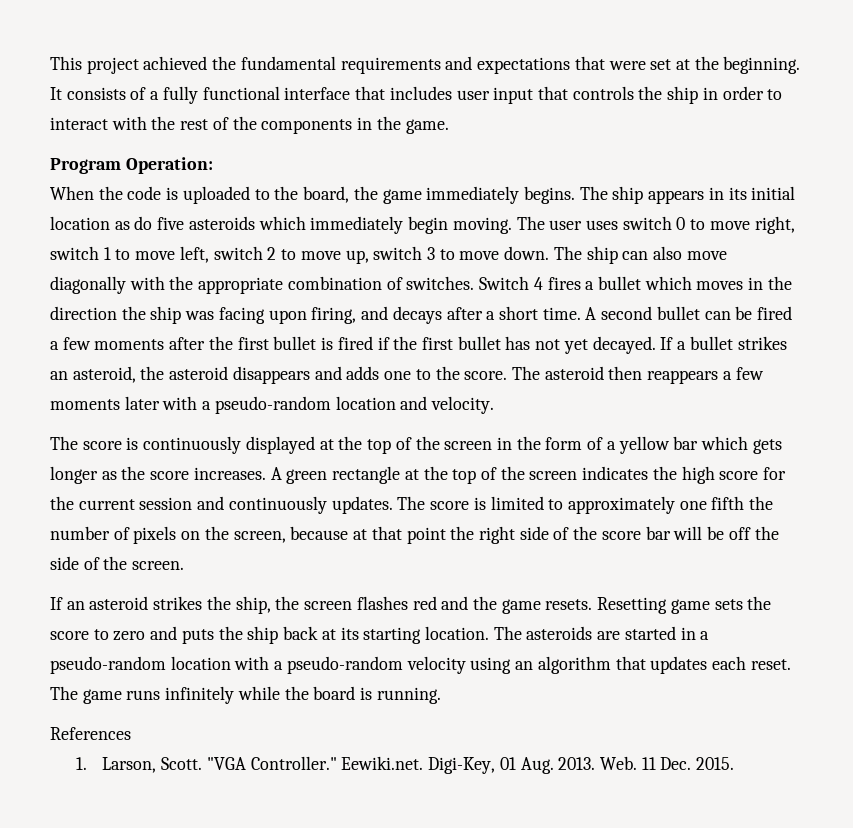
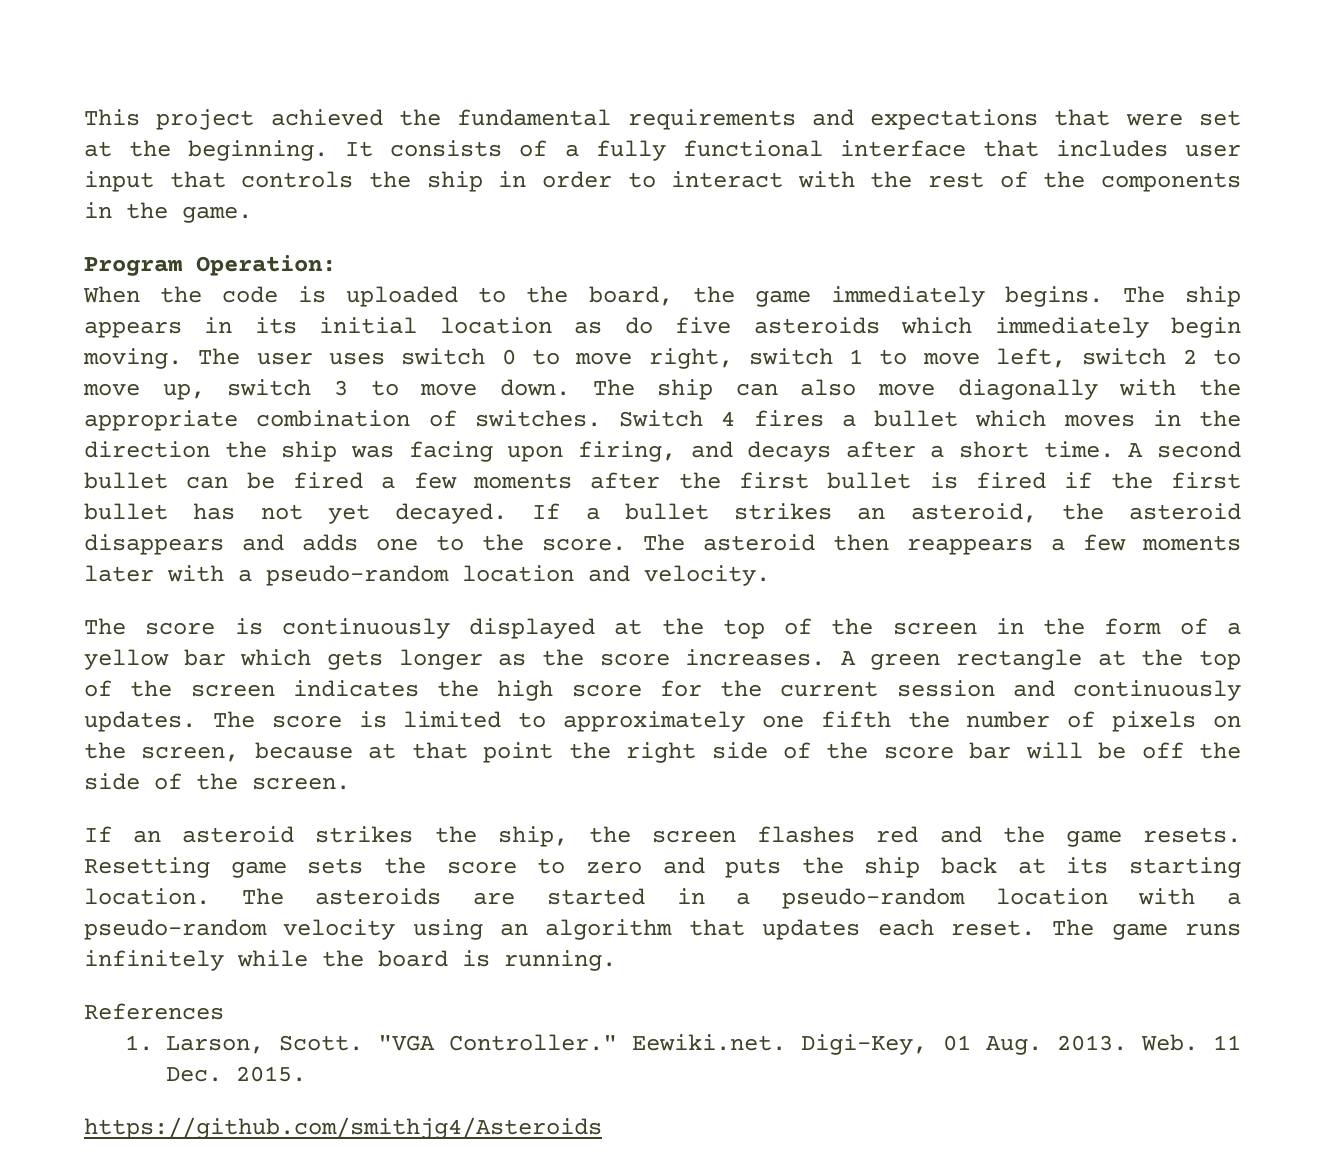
+ https://github.com/smithjg4/Asteroids

